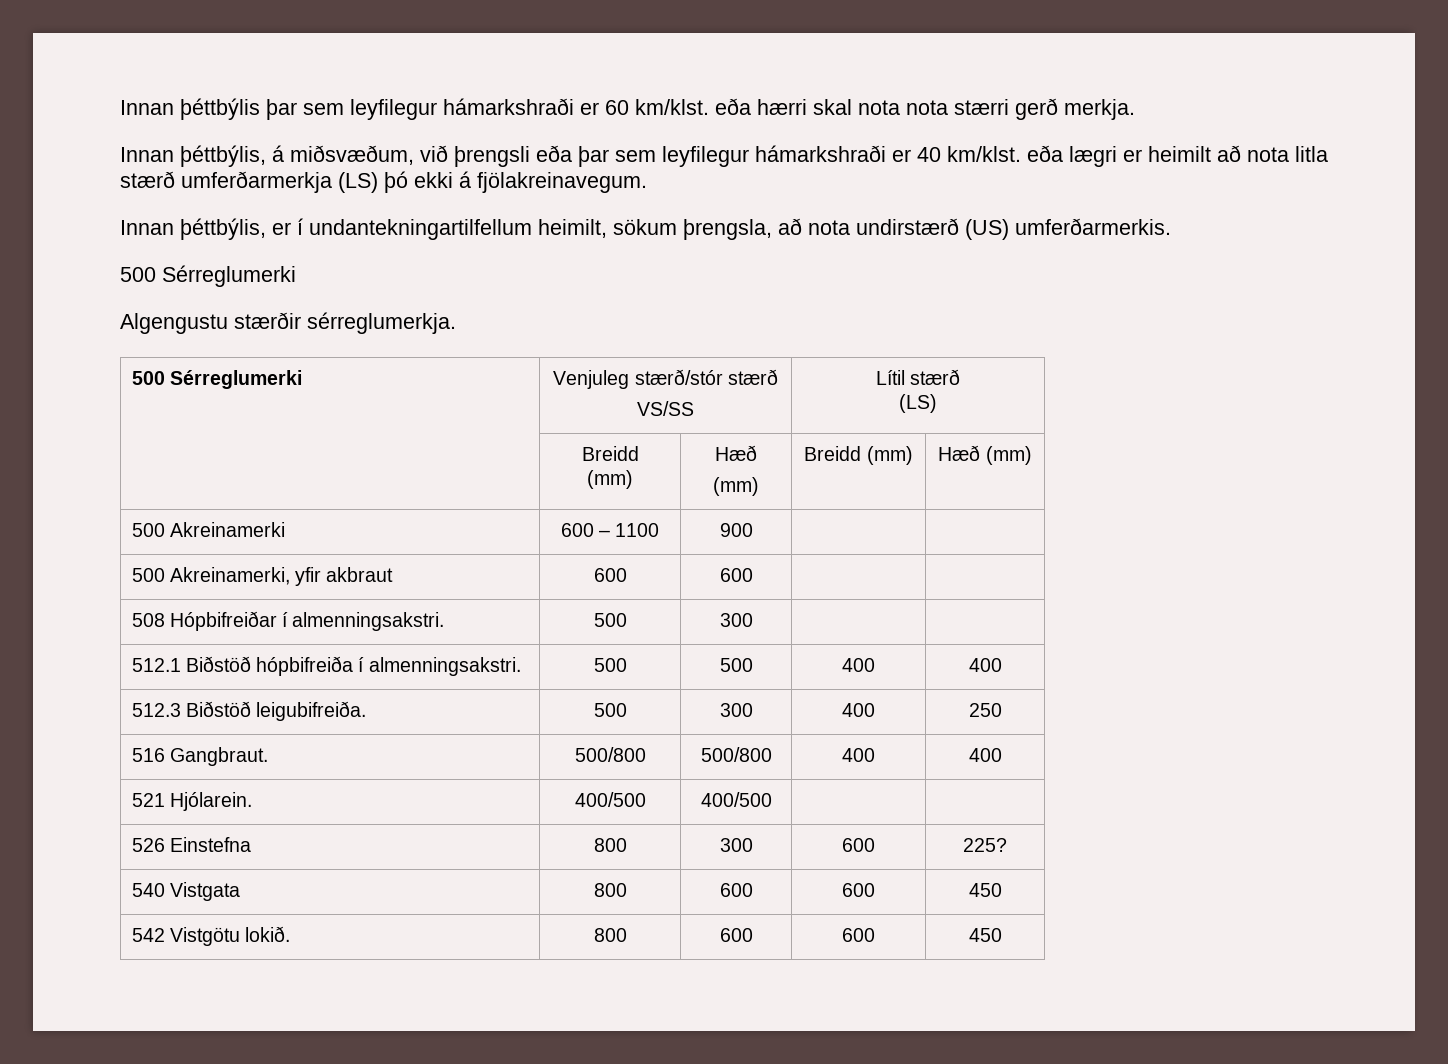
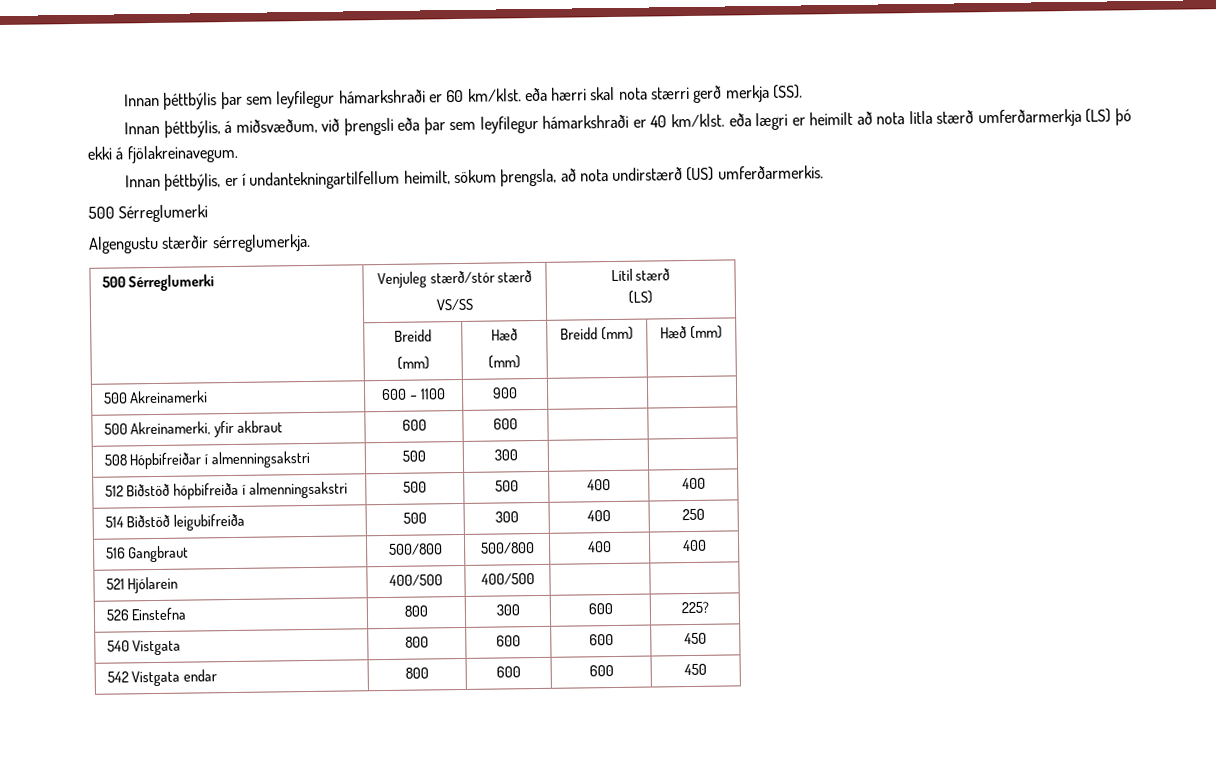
- Innan þéttbýlis þar sem leyfilegur hámarkshraði er 60 km/klst. eða hærri skal nota nota stærri gerð merkja.
+ Innan þéttbýlis þar sem leyfilegur hámarkshraði er 60 km/klst. eða hærri skal nota stærri gerð merkja (SS).
- 508 Hópbifreiðar í almenningsakstri. | 500 | 300 | |
+ 508 Hópbifreiðar í almenningsakstri | 500 | 300 | |
- 512.1 Biðstöð hópbifreiða í almenningsakstri. | 500 | 500 | 400 | 400
+ 512 Biðstöð hópbifreiða í almenningsakstri | 500 | 500 | 400 | 400
- 512.3 Biðstöð leigubifreiða. | 500 | 300 | 400 | 250
+ 514 Biðstöð leigubifreiða | 500 | 300 | 400 | 250
- 516 Gangbraut. | 500/800 | 500/800 | 400 | 400
+ 516 Gangbraut | 500/800 | 500/800 | 400 | 400
- 521 Hjólarein. | 400/500 | 400/500 | |
+ 521 Hjólarein | 400/500 | 400/500 | |
- 542 Vistgötu lokið. | 800 | 600 | 600 | 450
+ 542 Vistgata endar | 800 | 600 | 600 | 450

